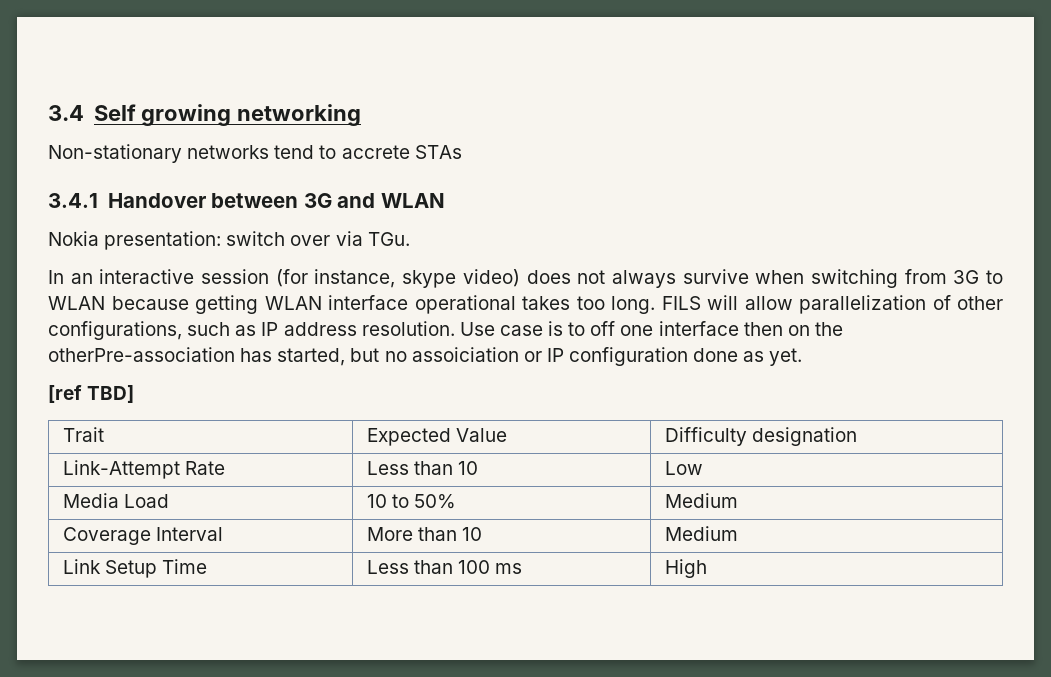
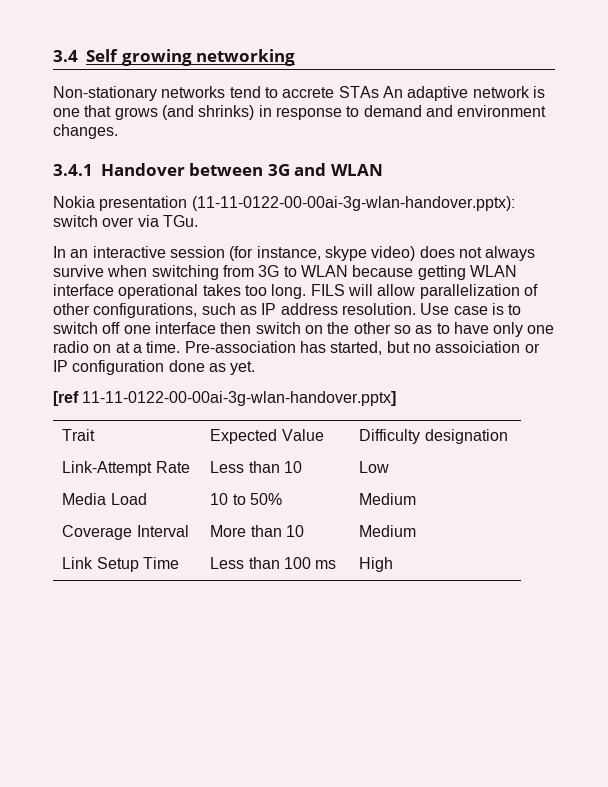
- Non-stationary networks tend to accrete STAs
+ Non-stationary networks tend to accrete STAs An adaptive network is one that grows (and shrinks) in response to demand and environment changes.
- Nokia presentation: switch over via TGu.
+ Nokia presentation (11-11-0122-00-00ai-3g-wlan-handover.pptx): switch over via TGu.
- Use case is to off one interface then on the otherPre-association has started, but no assoiciation or IP configuration done as yet.
+ Use case is to switch off one interface then switch on the other so as to have only one radio on at a time. Pre-association has started, but no assoiciation or IP configuration done as yet.
- [ref TBD]
+ [ref 11-11-0122-00-00ai-3g-wlan-handover.pptx]

